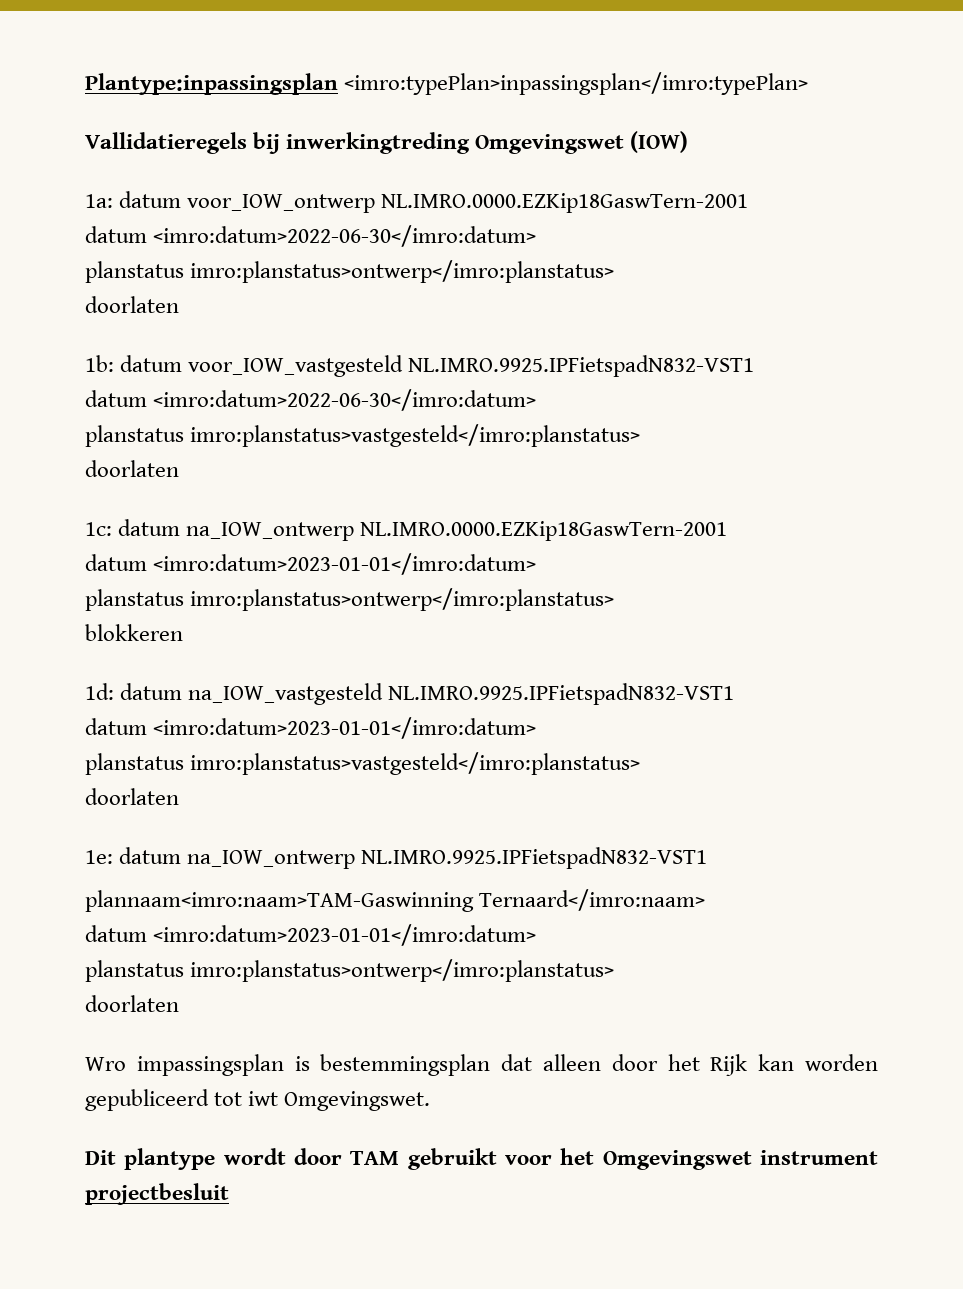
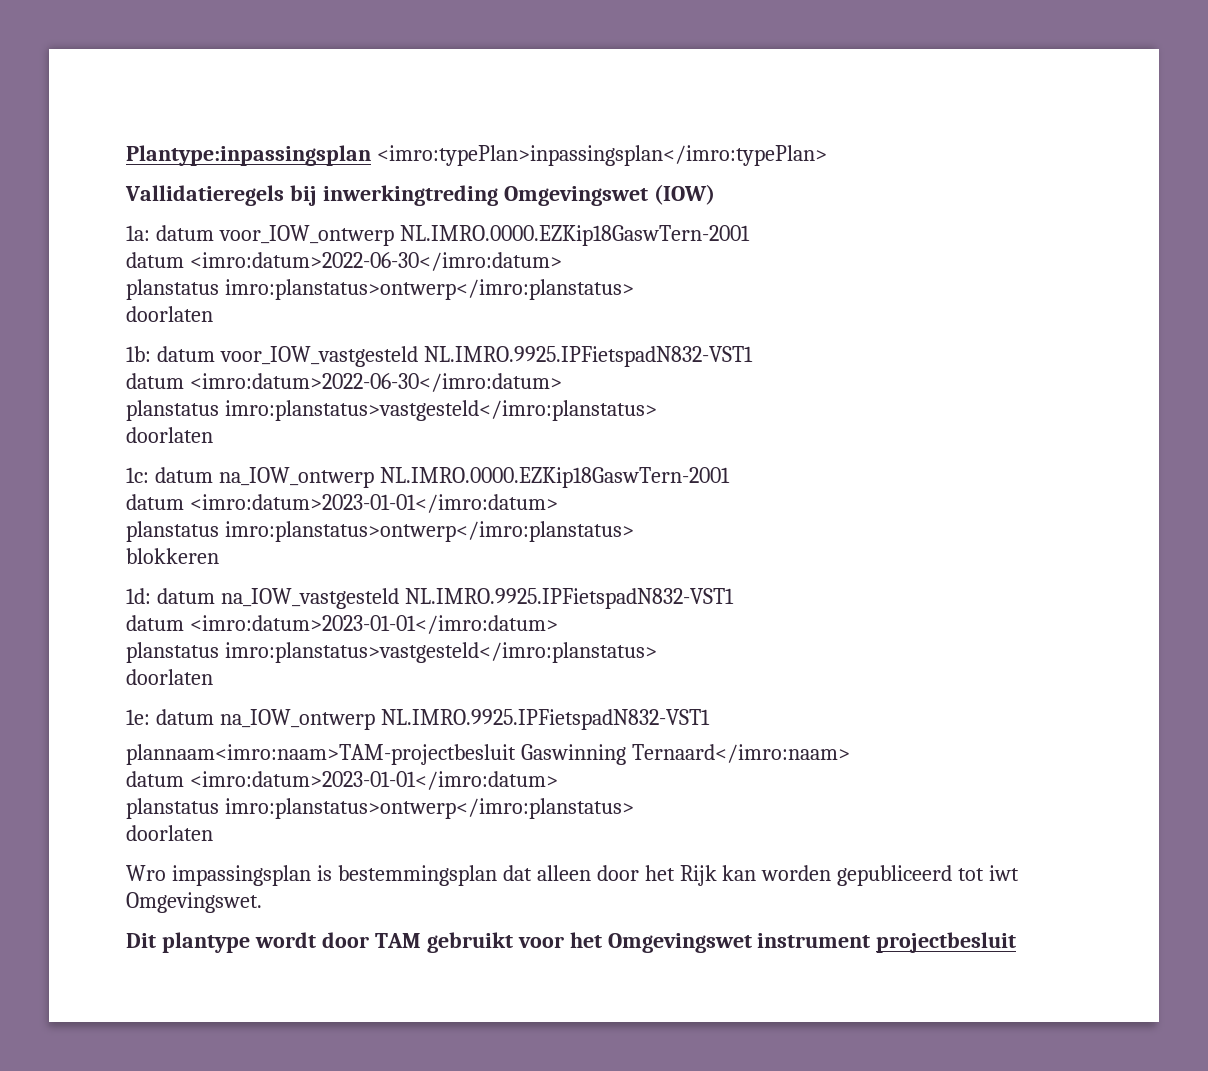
- plannaam<imro:naam>TAM-Gaswinning Ternaard</imro:naam>
+ plannaam<imro:naam>TAM-projectbesluit Gaswinning Ternaard</imro:naam>

